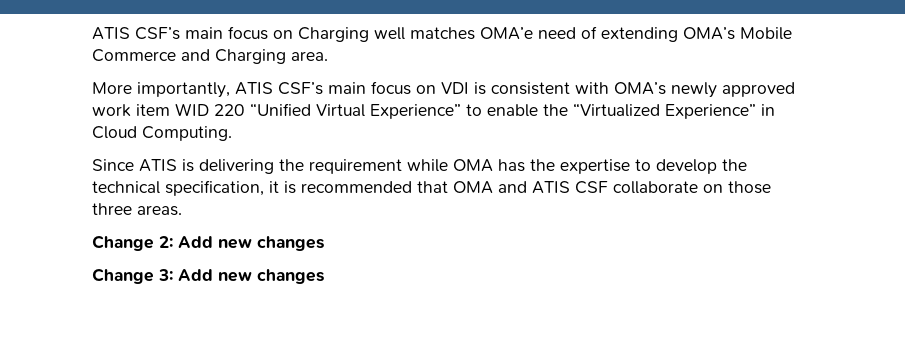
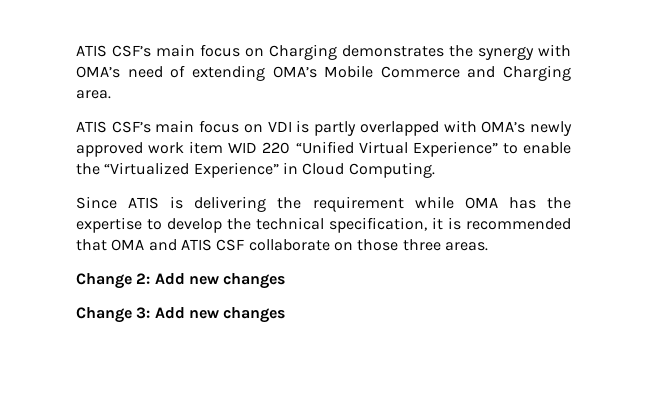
- ATIS CSF’s main focus on Charging well matches OMA’e need of extending OMA’s Mobile Commerce and Charging area.
+ ATIS CSF’s main focus on Charging demonstrates the synergy with OMA’s need of extending OMA’s Mobile Commerce and Charging area.
- More importantly, ATIS CSF’s main focus on VDI is consistent with OMA’s newly approved work item WID 220 “Unified Virtual Experience” to enable the “Virtualized Experience” in Cloud Computing.
+ ATIS CSF’s main focus on VDI is partly overlapped with OMA’s newly approved work item WID 220 “Unified Virtual Experience” to enable the “Virtualized Experience” in Cloud Computing.

